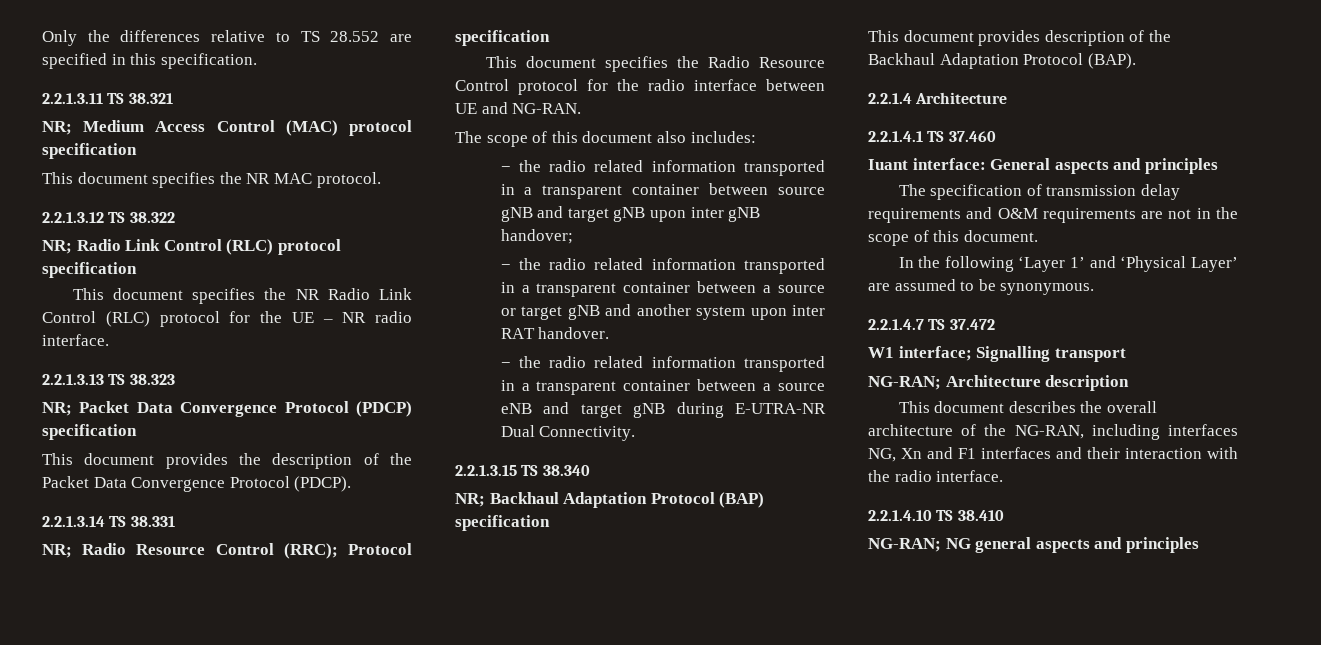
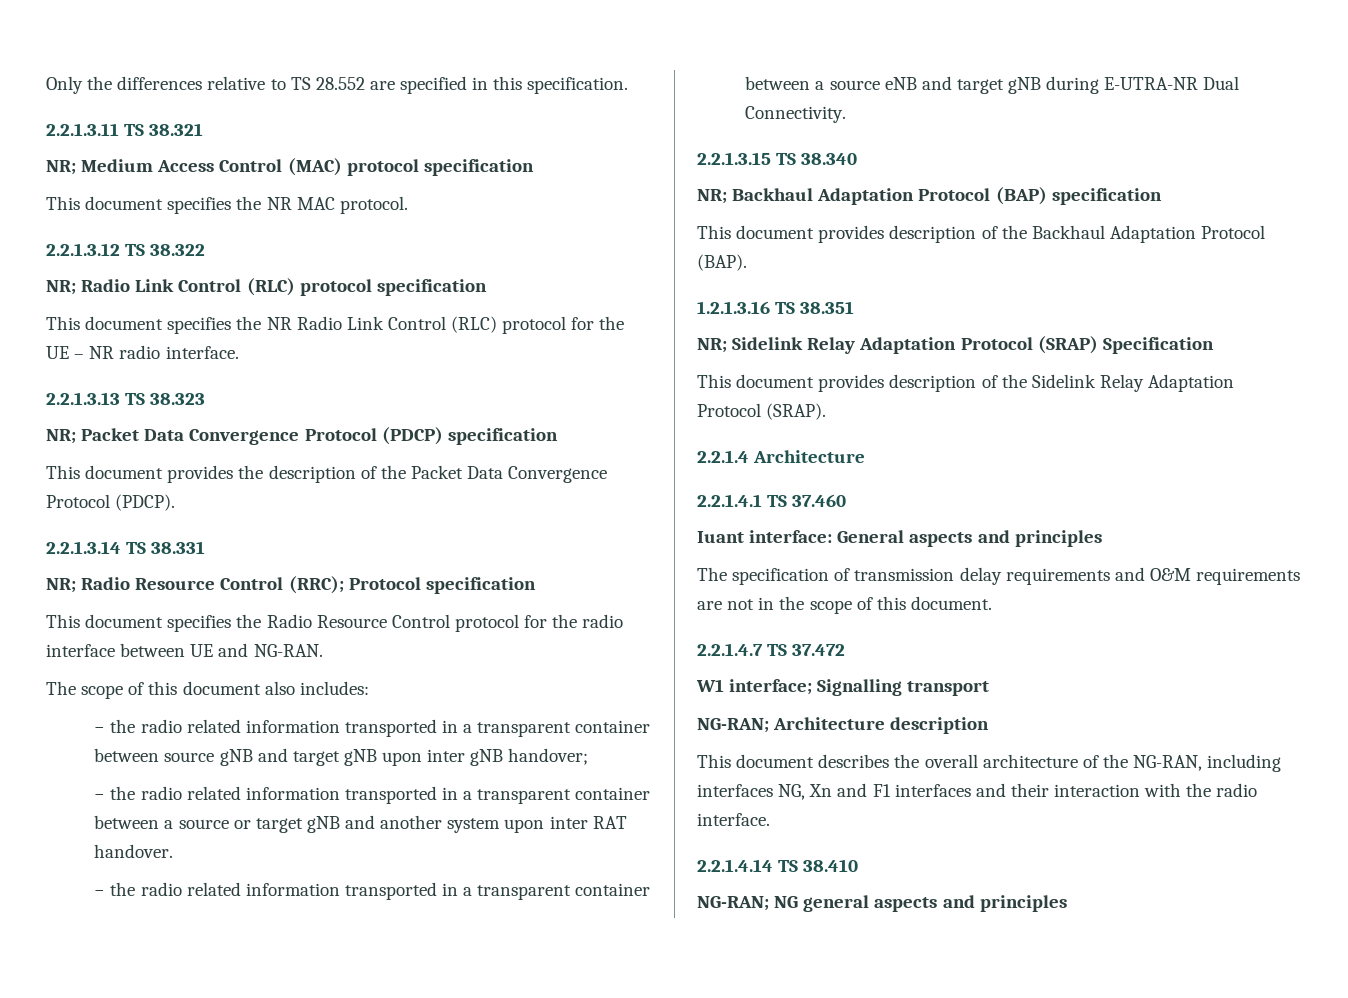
+ 1.2.1.3.16 TS 38.351
+ NR; Sidelink Relay Adaptation Protocol (SRAP) Specification
+ This document provides description of the Sidelink Relay Adaptation Protocol (SRAP).
- In the following ‘Layer 1’ and ‘Physical Layer’ are assumed to be synonymous.
- 2.2.1.4.10 TS 38.410
+ 2.2.1.4.14 TS 38.410

